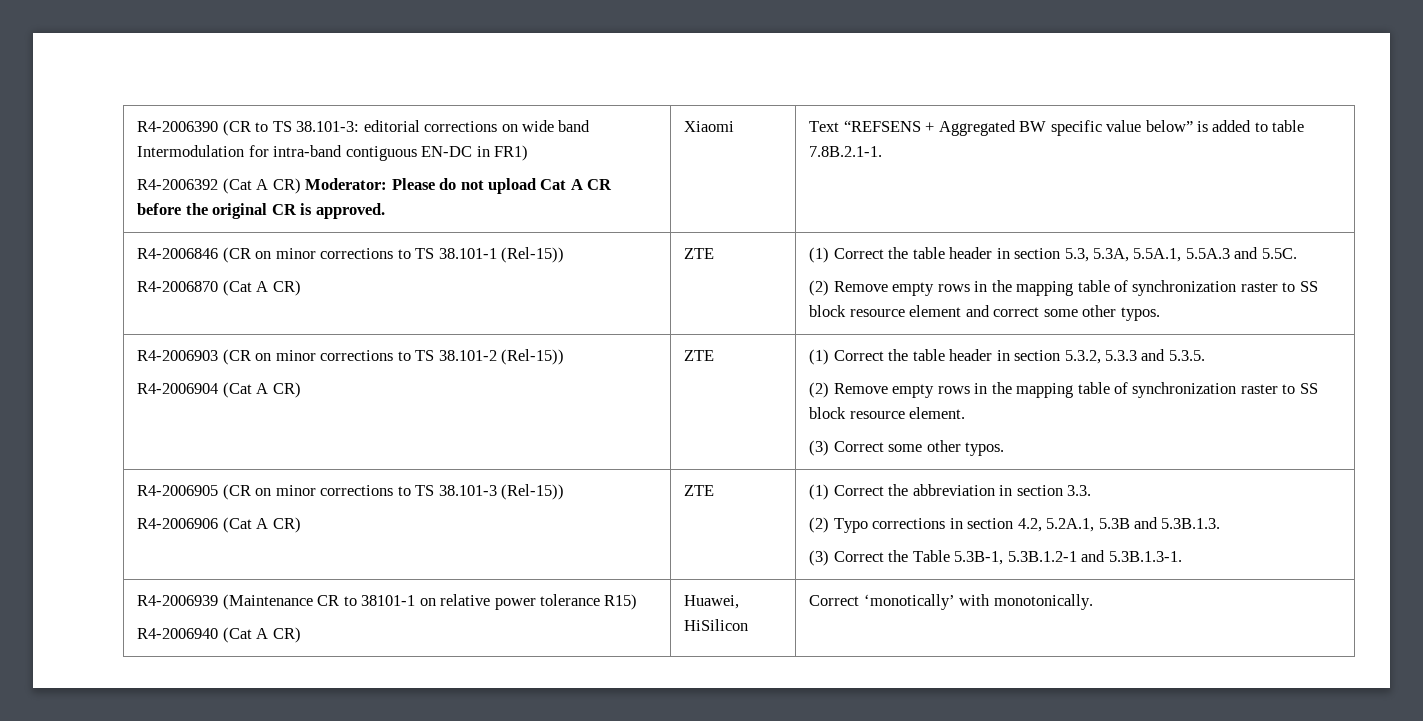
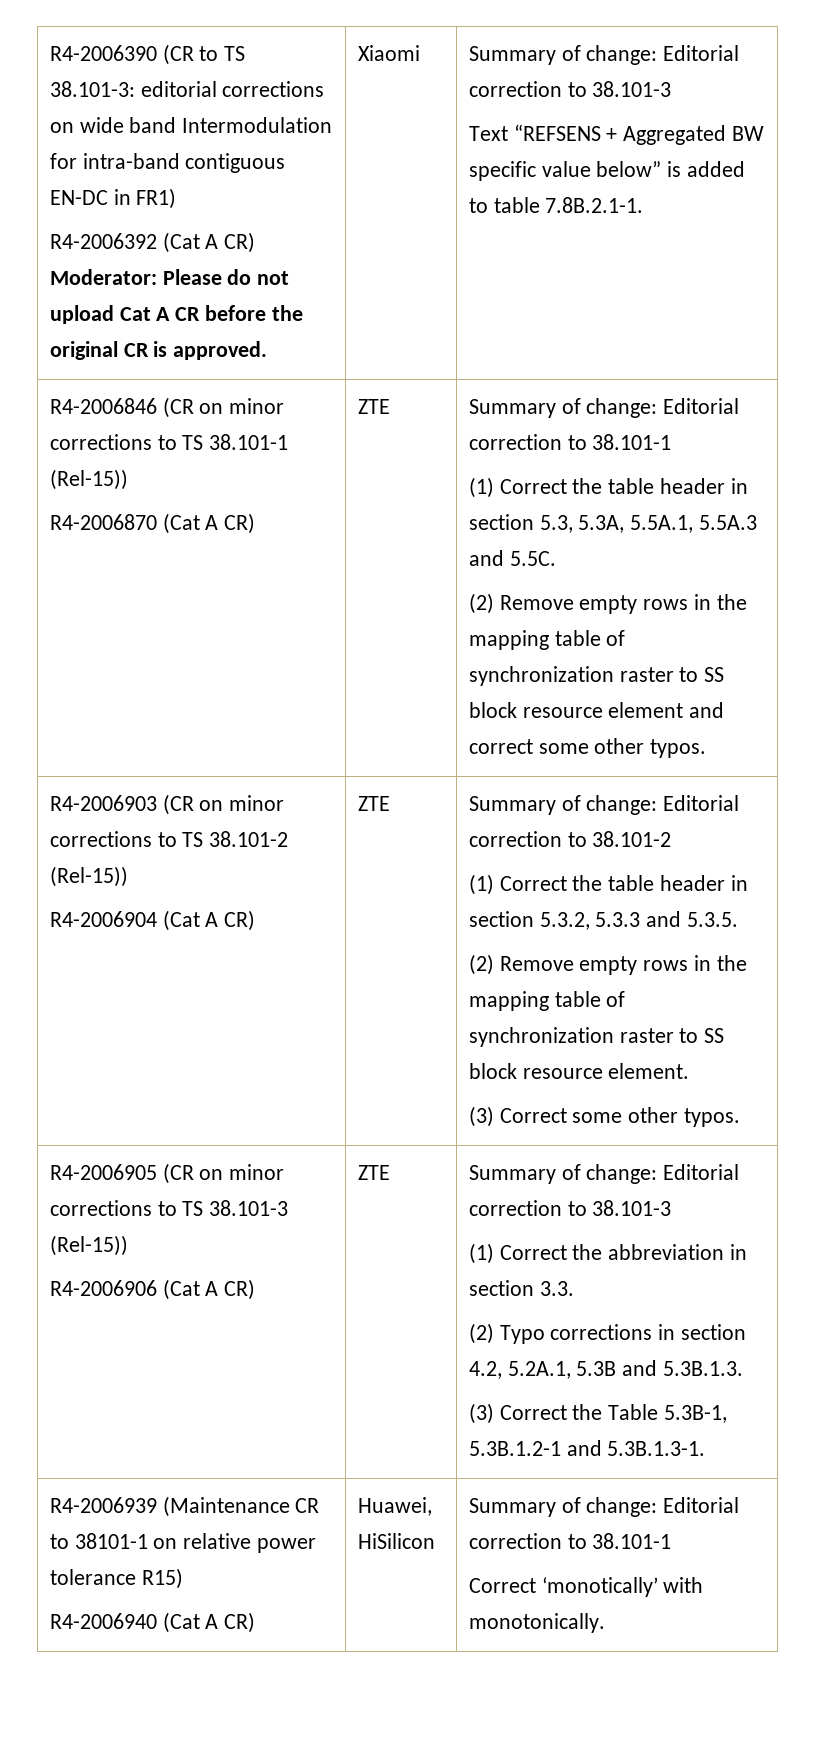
- Xiaomi
+ Xiaomi | Summary of change: Editorial correction to 38.101-3
- R4-2006870 (Cat A CR) | ZTE
+ R4-2006870 (Cat A CR) | ZTE | Summary of change: Editorial correction to 38.101-1
+ Summary of change: Editorial correction to 38.101-2
- R4-2006906 (Cat A CR) | ZTE
+ R4-2006906 (Cat A CR) | ZTE | Summary of change: Editorial correction to 38.101-3
  R4-2006939 (Maintenance CR to 38101-1 on relative power tolerance R15)
- R4-2006940 (Cat A CR) | Huawei, HiSilicon | Correct ‘monotically’ with monotonically.
+ R4-2006940 (Cat A CR) | Huawei, HiSilicon | Summary of change: Editorial correction to 38.101-1
+ Correct ‘monotically’ with monotonically.

